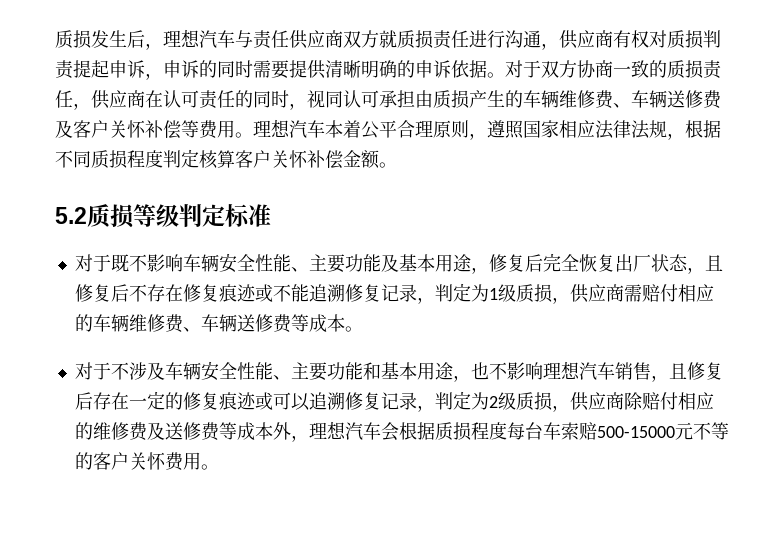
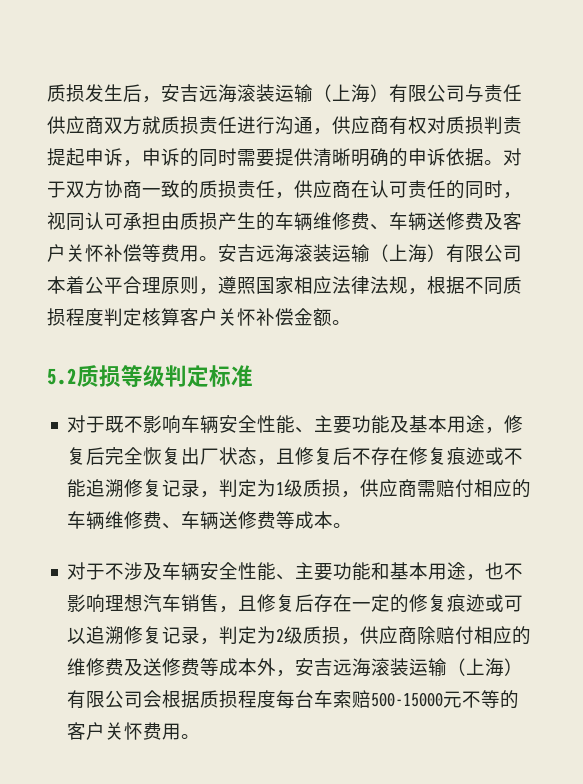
- 质损发生后，理想汽车与责任供应商双方就质损责任进行沟通，供应商有权对质损判责提起申诉，申诉的同时需要提供清晰明确的申诉依据。
+ 质损发生后，安吉远海滚装运输（上海）有限公司与责任供应商双方就质损责任进行沟通，供应商有权对质损判责提起申诉，申诉的同时需要提供清晰明确的申诉依据。
- 理想汽车本着公平合理原则，遵照国家相应法律法规，根据不同质损程度判定核算客户关怀补偿金额。
+ 安吉远海滚装运输（上海）有限公司本着公平合理原则，遵照国家相应法律法规，根据不同质损程度判定核算客户关怀补偿金额。
- 对于不涉及车辆安全性能、主要功能和基本用途，也不影响理想汽车销售，且修复后存在一定的修复痕迹或可以追溯修复记录，判定为2级质损，供应商除赔付相应的维修费及送修费等成本外，理想汽车会根据质损程度每台车索赔500-15000元不等的客户关怀费用。
+ 对于不涉及车辆安全性能、主要功能和基本用途，也不影响理想汽车销售，且修复后存在一定的修复痕迹或可以追溯修复记录，判定为2级质损，供应商除赔付相应的维修费及送修费等成本外，安吉远海滚装运输（上海）有限公司会根据质损程度每台车索赔500-15000元不等的客户关怀费用。

